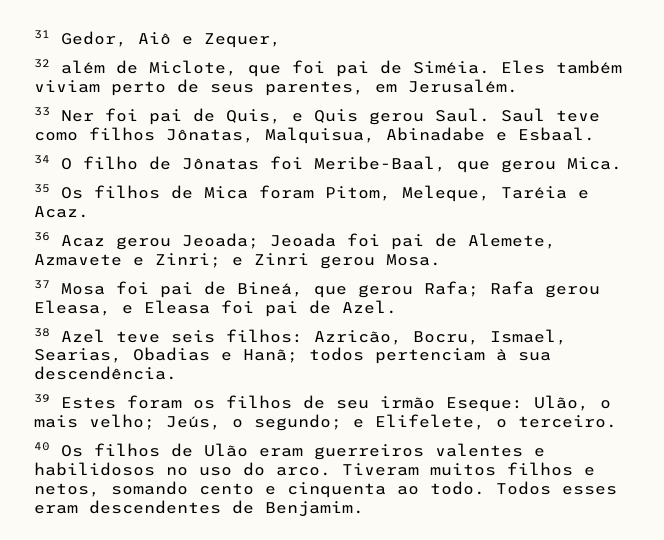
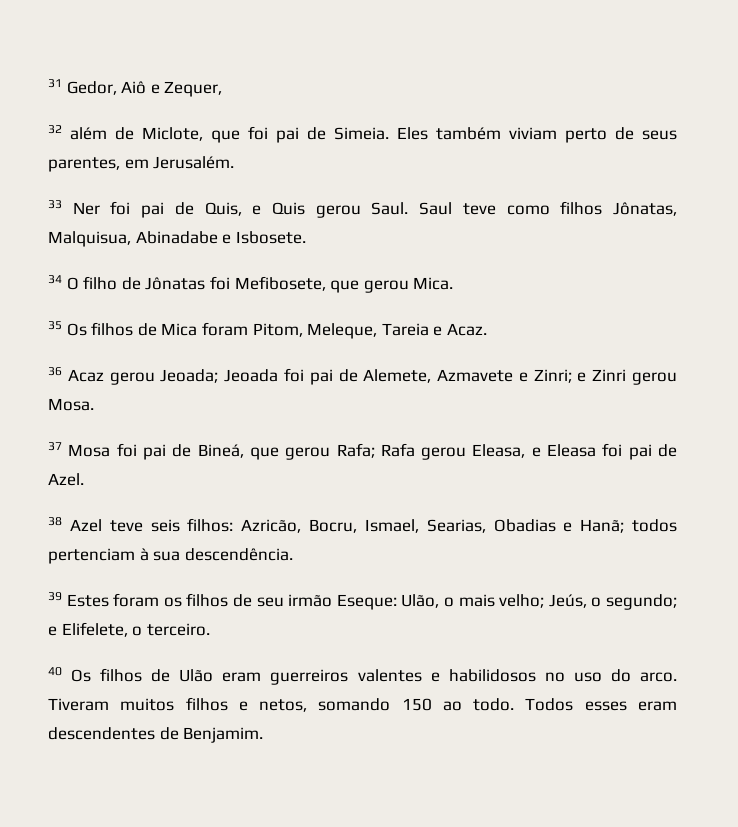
- 32 além de Miclote, que foi pai de Siméia.
+ 32 além de Miclote, que foi pai de Simeia.
- Saul teve como filhos Jônatas, Malquisua, Abinadabe e Esbaal.
+ Saul teve como filhos Jônatas, Malquisua, Abinadabe e Isbosete.
- 34 O filho de Jônatas foi Meribe-Baal, que gerou Mica.
+ 34 O filho de Jônatas foi Mefibosete, que gerou Mica.
- 35 Os filhos de Mica foram Pitom, Meleque, Taréia e Acaz.
+ 35 Os filhos de Mica foram Pitom, Meleque, Tareia e Acaz.
- Tiveram muitos filhos e netos, somando cento e cinquenta ao todo.
+ Tiveram muitos filhos e netos, somando 150 ao todo.

